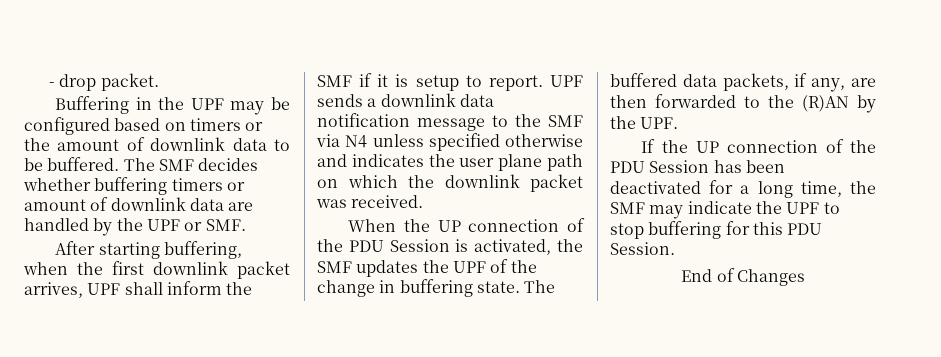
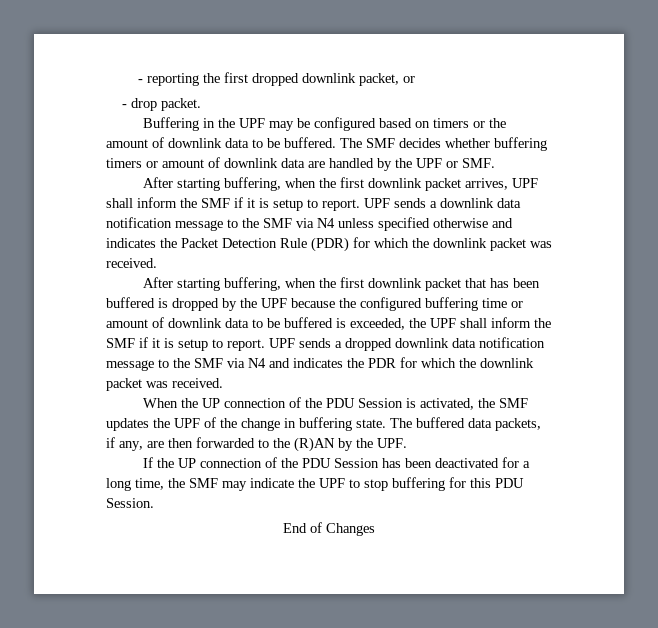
+ - reporting the first dropped downlink packet, or
- UPF sends a downlink data notification message to the SMF via N4 unless specified otherwise and indicates the user plane path on which the downlink packet was received.
+ UPF sends a downlink data notification message to the SMF via N4 unless specified otherwise and indicates the Packet Detection Rule (PDR) for which the downlink packet was received.
+ After starting buffering, when the first downlink packet that has been buffered is dropped by the UPF because the configured buffering time or amount of downlink data to be buffered is exceeded, the UPF shall inform the SMF if it is setup to report. UPF sends a dropped downlink data notification message to the SMF via N4 and indicates the PDR for which the downlink packet was received.

